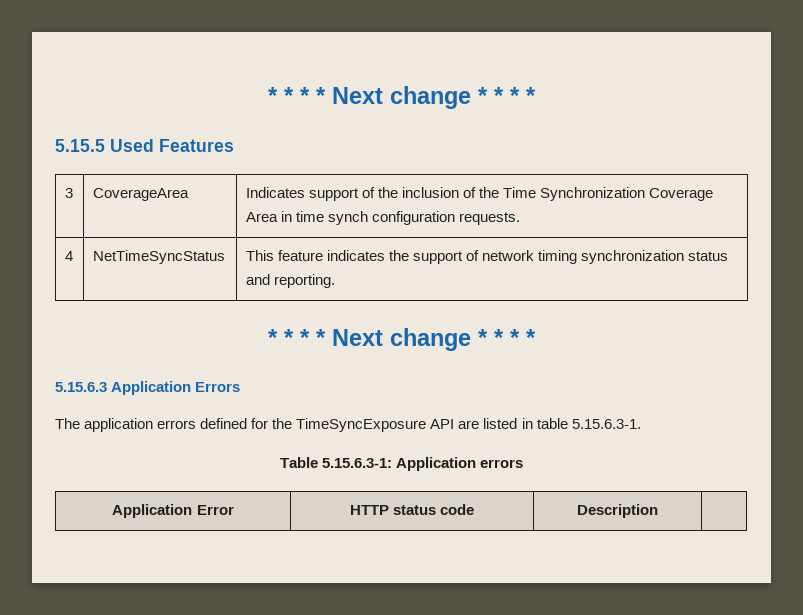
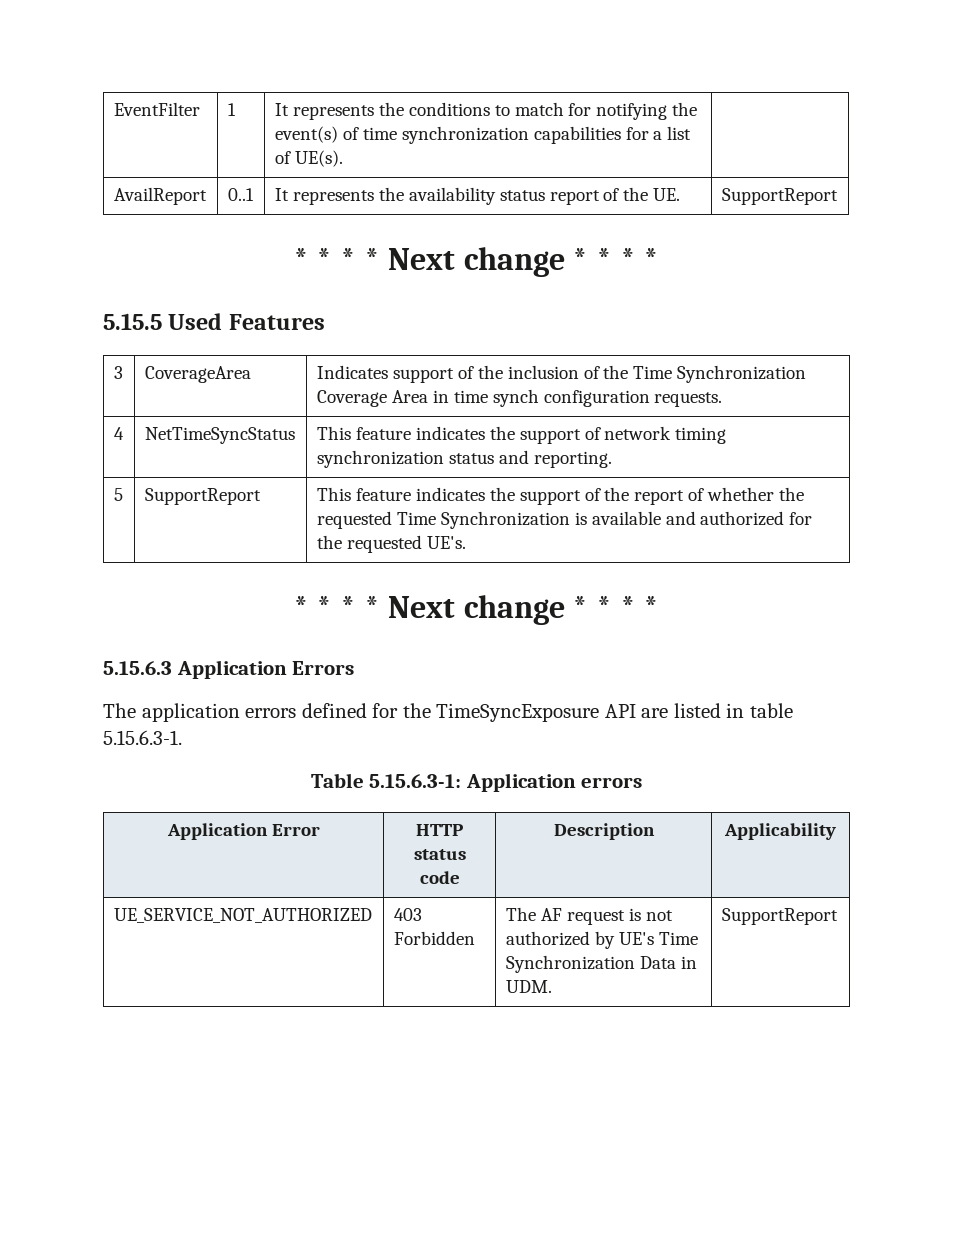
+ EventFilter | 1 | It represents the conditions to match for notifying the event(s) of time synchronization capabilities for a list of UE(s). |
+ AvailReport | 0..1 | It represents the availability status report of the UE. | SupportReport
+ 5 | SupportReport | This feature indicates the support of the report of whether the requested Time Synchronization is available and authorized for the requested UE's.
- Application Error | HTTP status code | Description |
+ Application Error | HTTP status code | Description | Applicability
+ UE_SERVICE_NOT_AUTHORIZED | 403 Forbidden | The AF request is not authorized by UE's Time Synchronization Data in UDM. | SupportReport

